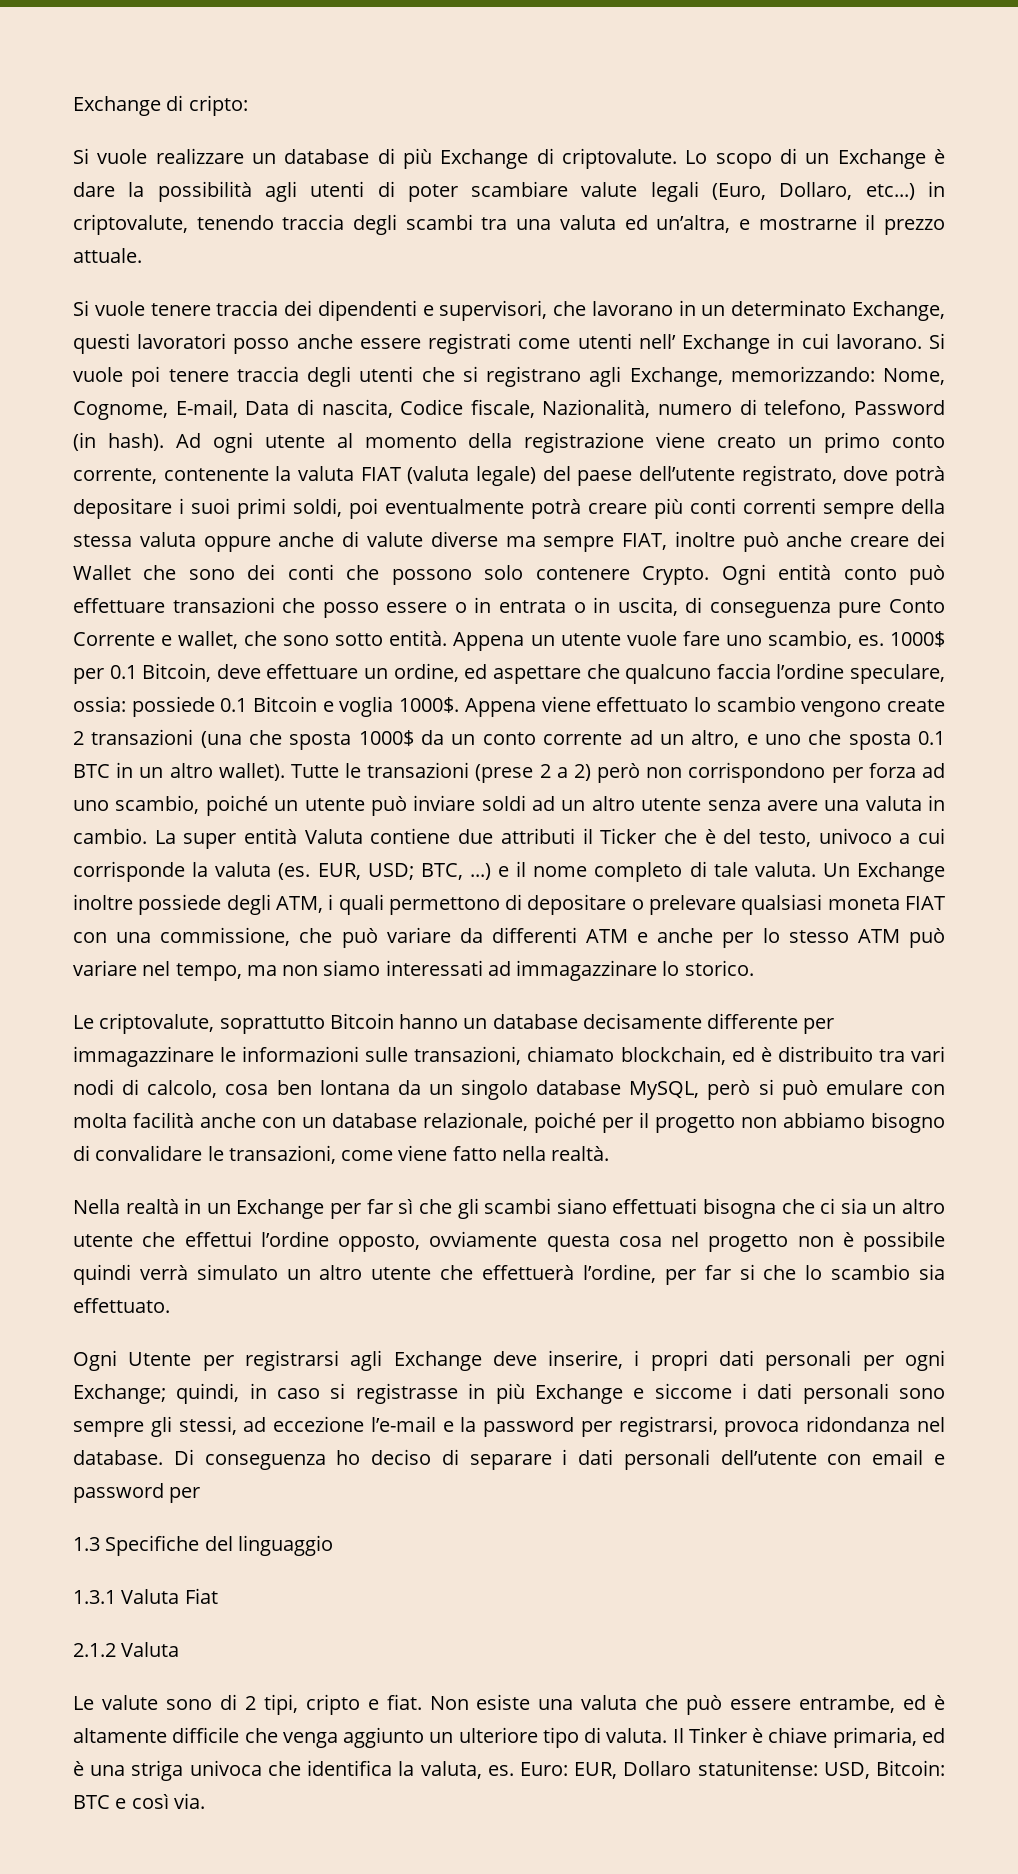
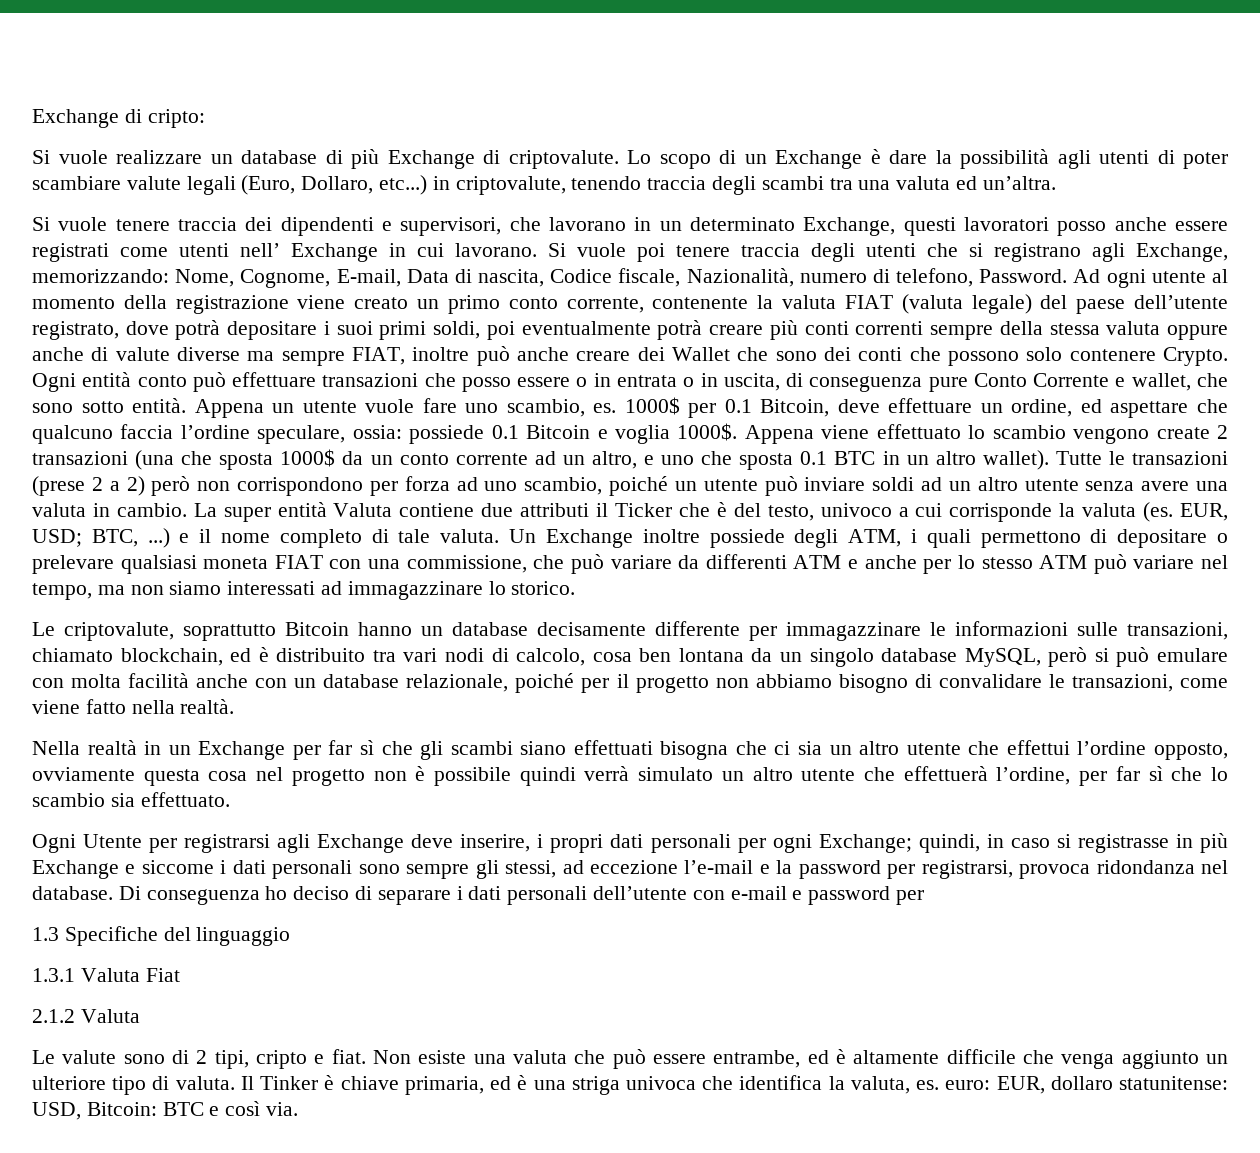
- Lo scopo di un Exchange è dare la possibilità agli utenti di poter scambiare valute legali (Euro, Dollaro, etc...) in criptovalute, tenendo traccia degli scambi tra una valuta ed un’altra, e mostrarne il prezzo attuale.
+ Lo scopo di un Exchange è dare la possibilità agli utenti di poter scambiare valute legali (Euro, Dollaro, etc...) in criptovalute, tenendo traccia degli scambi tra una valuta ed un’altra.
- Si vuole poi tenere traccia degli utenti che si registrano agli Exchange, memorizzando: Nome, Cognome, E-mail, Data di nascita, Codice fiscale, Nazionalità, numero di telefono, Password (in hash).
+ Si vuole poi tenere traccia degli utenti che si registrano agli Exchange, memorizzando: Nome, Cognome, E-mail, Data di nascita, Codice fiscale, Nazionalità, numero di telefono, Password.
- Nella realtà in un Exchange per far sì che gli scambi siano effettuati bisogna che ci sia un altro utente che effettui l’ordine opposto, ovviamente questa cosa nel progetto non è possibile quindi verrà simulato un altro utente che effettuerà l’ordine, per far si che lo scambio sia effettuato.
+ Nella realtà in un Exchange per far sì che gli scambi siano effettuati bisogna che ci sia un altro utente che effettui l’ordine opposto, ovviamente questa cosa nel progetto non è possibile quindi verrà simulato un altro utente che effettuerà l’ordine, per far sì che lo scambio sia effettuato.
- Di conseguenza ho deciso di separare i dati personali dell’utente con email e password per
+ Di conseguenza ho deciso di separare i dati personali dell’utente con e-mail e password per
- Il Tinker è chiave primaria, ed è una striga univoca che identifica la valuta, es. Euro: EUR, Dollaro statunitense: USD, Bitcoin: BTC e così via.
+ Il Tinker è chiave primaria, ed è una striga univoca che identifica la valuta, es. euro: EUR, dollaro statunitense: USD, Bitcoin: BTC e così via.

